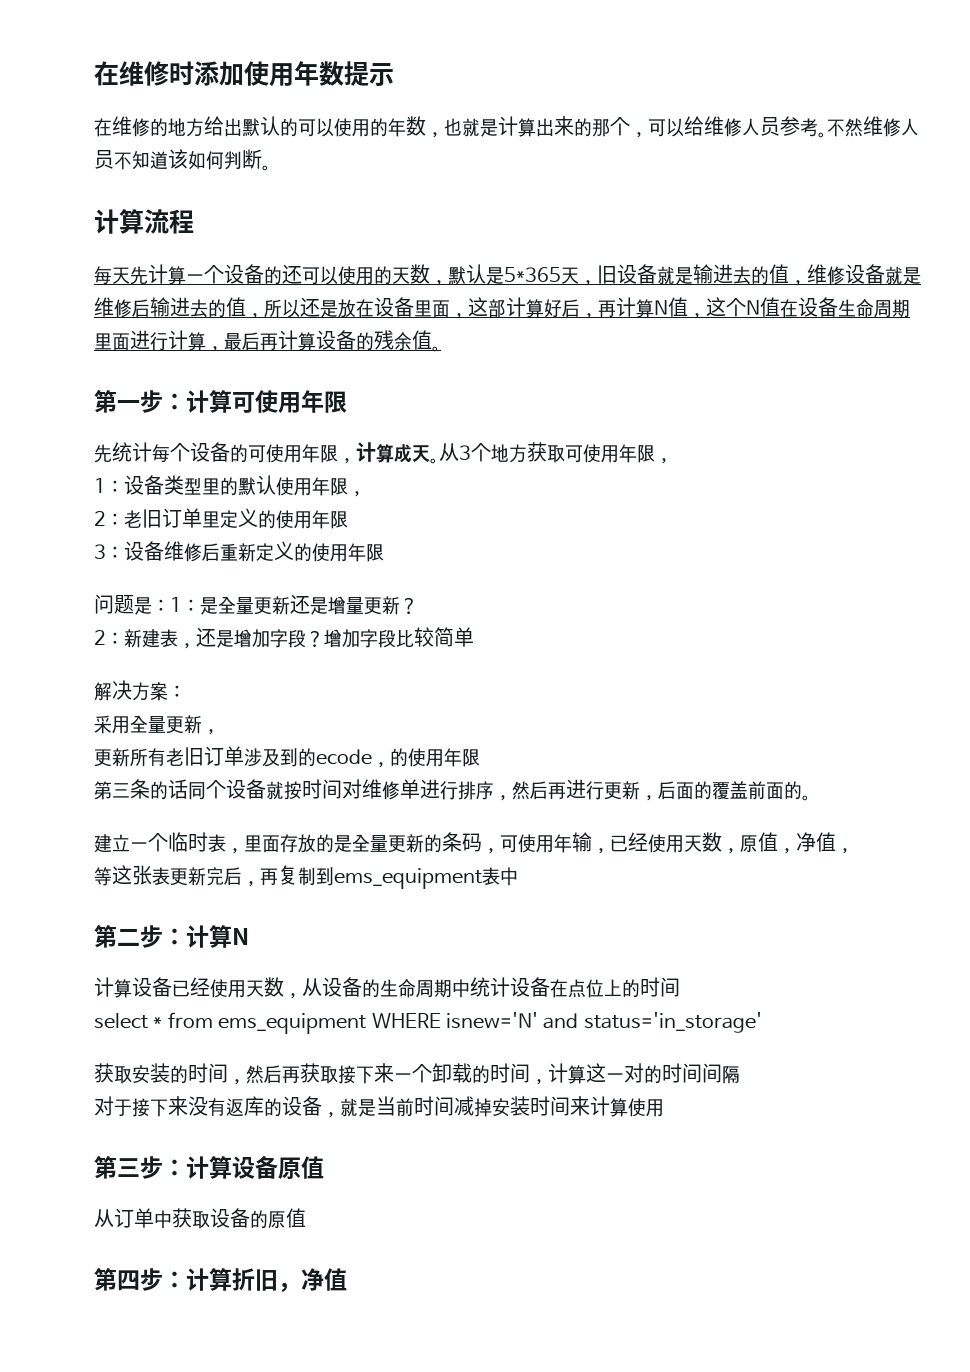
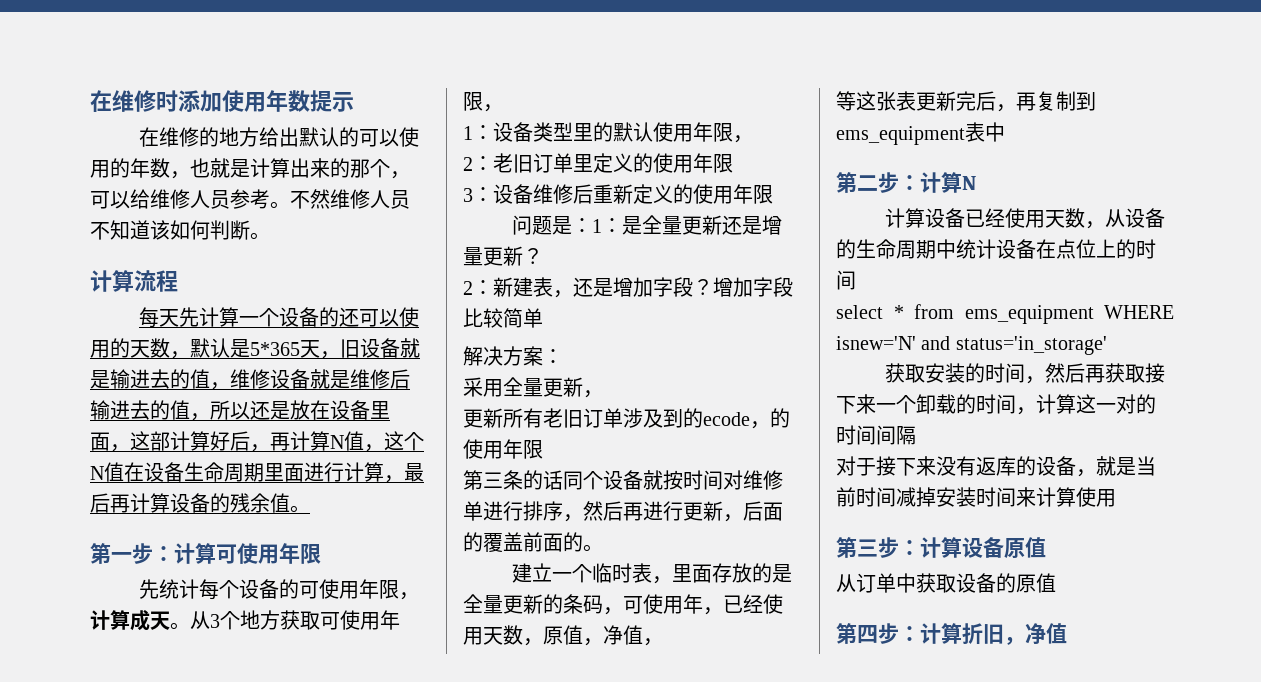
- 建立一个临时表，里面存放的是全量更新的条码，可使用年输，已经使用天数，原值，净值，
+ 建立一个临时表，里面存放的是全量更新的条码，可使用年，已经使用天数，原值，净值，

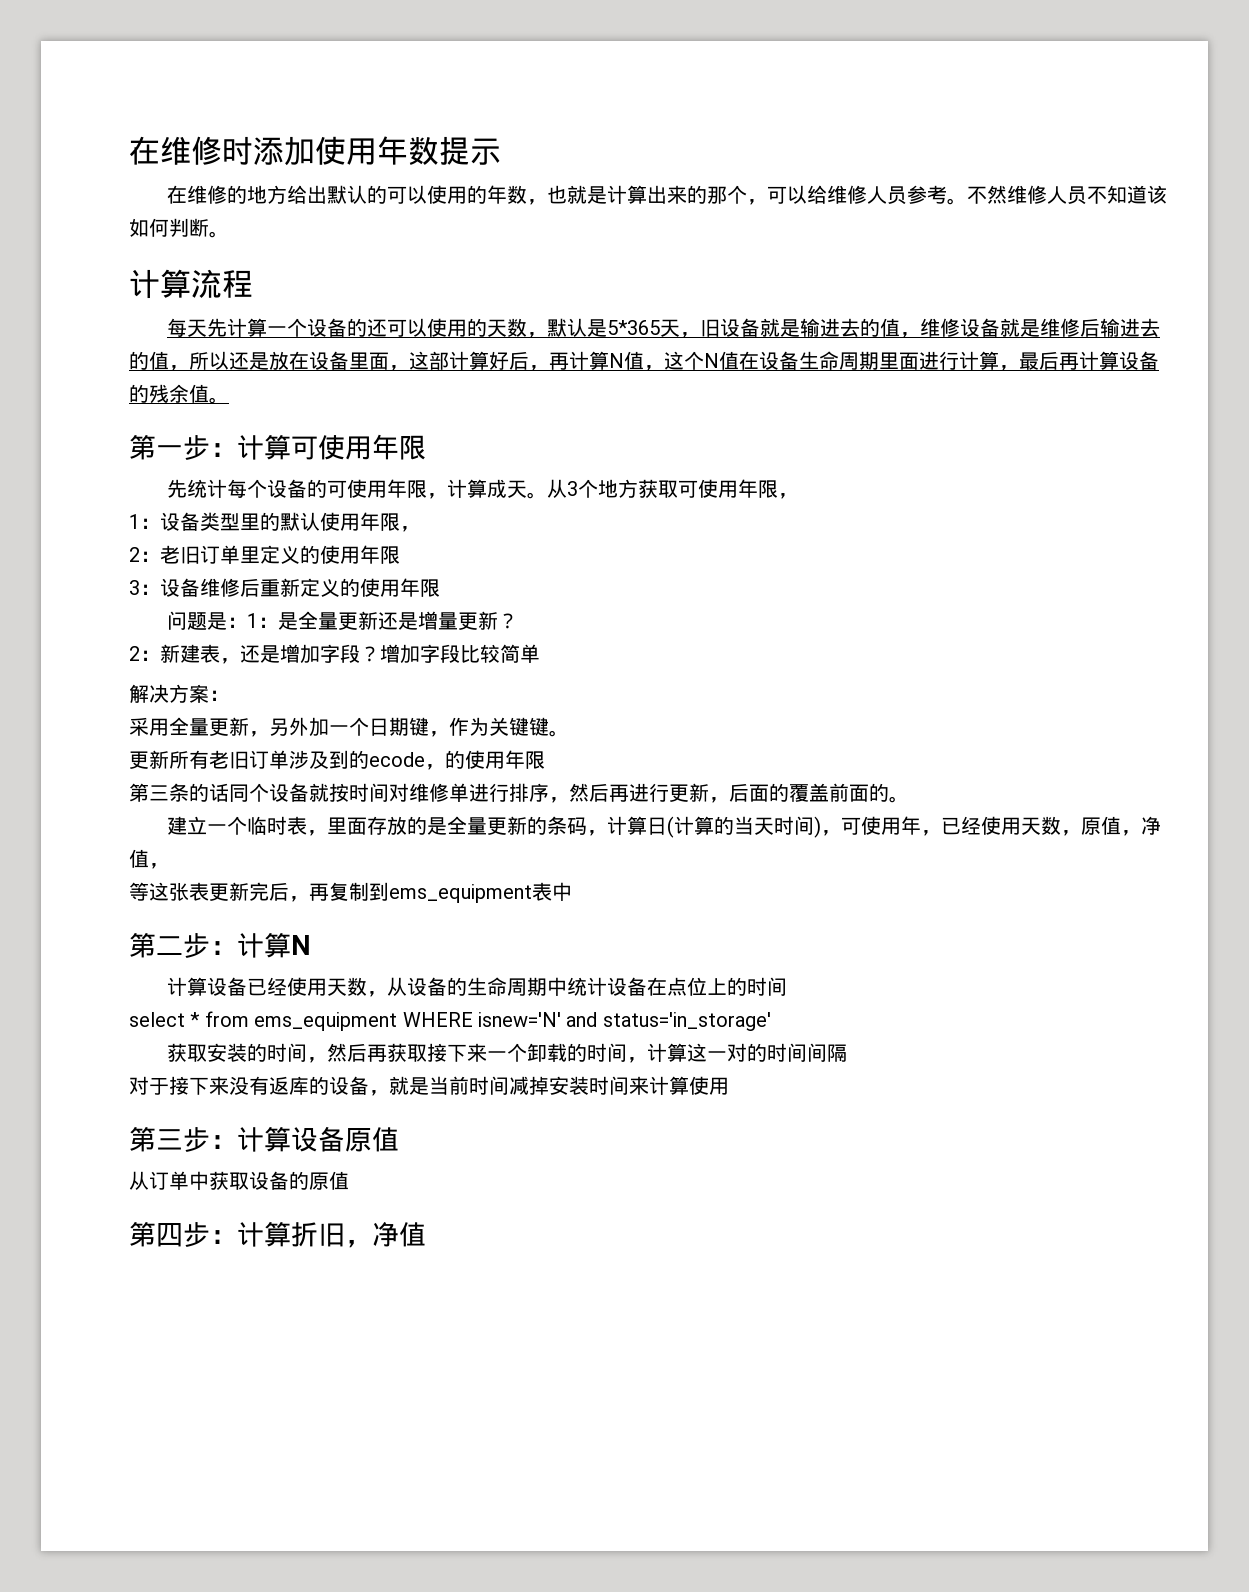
- 采用全量更新，
+ 采用全量更新，另外加一个日期键，作为关键键。
- 建立一个临时表，里面存放的是全量更新的条码，可使用年，已经使用天数，原值，净值，
+ 建立一个临时表，里面存放的是全量更新的条码，计算日(计算的当天时间)，可使用年，已经使用天数，原值，净值，

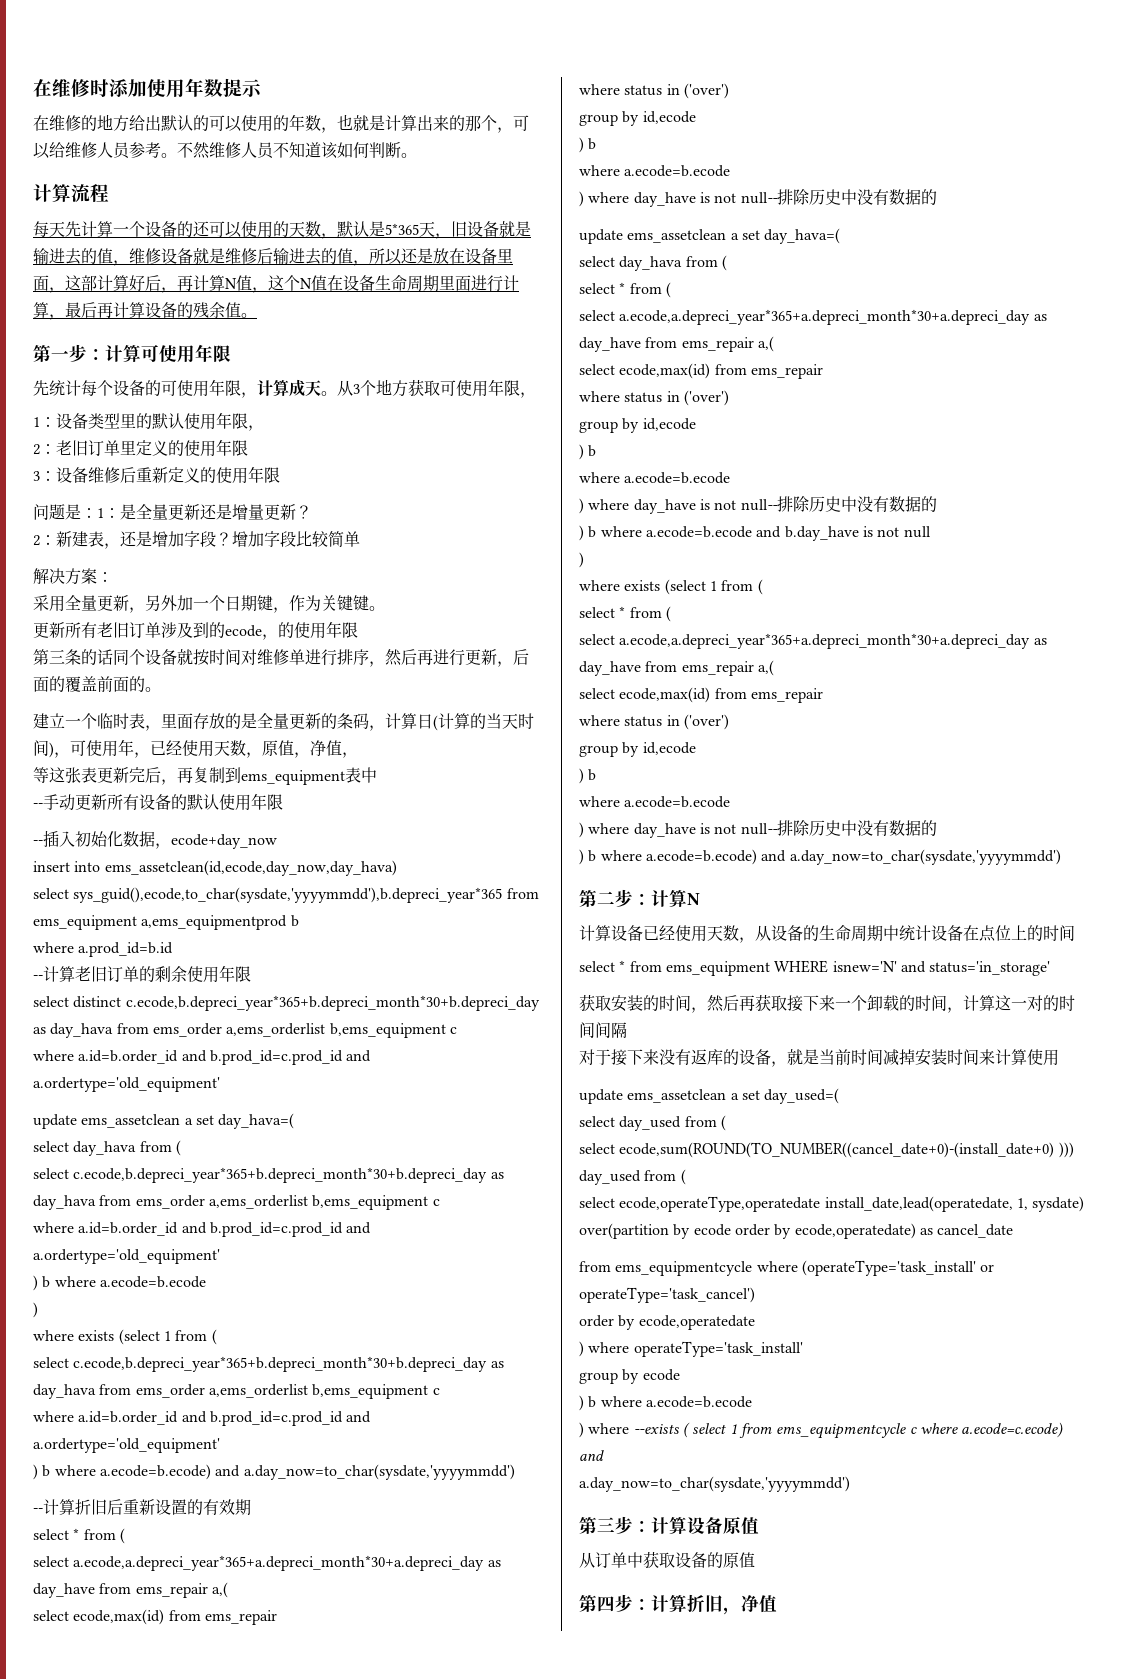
+ --手动更新所有设备的默认使用年限
+ --插入初始化数据，ecode+day_now
+ insert into ems_assetclean(id,ecode,day_now,day_hava)
+ select sys_guid(),ecode,to_char(sysdate,'yyyymmdd'),b.depreci_year*365 from ems_equipment a,ems_equipmentprod b
+ where a.prod_id=b.id
+ --计算老旧订单的剩余使用年限
+ select distinct c.ecode,b.depreci_year*365+b.depreci_month*30+b.depreci_day as day_hava from ems_order a,ems_orderlist b,ems_equipment c
+ where a.id=b.order_id and b.prod_id=c.prod_id and a.ordertype='old_equipment'
+ update ems_assetclean a set day_hava=(
+ select day_hava from (
+ select c.ecode,b.depreci_year*365+b.depreci_month*30+b.depreci_day as day_hava from ems_order a,ems_orderlist b,ems_equipment c
+ where a.id=b.order_id and b.prod_id=c.prod_id and a.ordertype='old_equipment'
+ ) b where a.ecode=b.ecode
+ )
+ where exists (select 1 from (
+ select c.ecode,b.depreci_year*365+b.depreci_month*30+b.depreci_day as day_hava from ems_order a,ems_orderlist b,ems_equipment c
+ where a.id=b.order_id and b.prod_id=c.prod_id and a.ordertype='old_equipment'
+ ) b where a.ecode=b.ecode) and a.day_now=to_char(sysdate,'yyyymmdd')
+ --计算折旧后重新设置的有效期
+ select * from (
+ select a.ecode,a.depreci_year*365+a.depreci_month*30+a.depreci_day as day_have from ems_repair a,(
+ select ecode,max(id) from ems_repair
+ where status in ('over')
+ group by id,ecode
+ ) b
+ where a.ecode=b.ecode
+ ) where day_have is not null--排除历史中没有数据的
+ update ems_assetclean a set day_hava=(
+ select day_hava from (
+ select * from (
+ select a.ecode,a.depreci_year*365+a.depreci_month*30+a.depreci_day as day_have from ems_repair a,(
+ select ecode,max(id) from ems_repair
+ where status in ('over')
+ group by id,ecode
+ ) b
+ where a.ecode=b.ecode
+ ) where day_have is not null--排除历史中没有数据的
+ ) b where a.ecode=b.ecode and b.day_have is not null
+ )
+ where exists (select 1 from (
+ select * from (
+ select a.ecode,a.depreci_year*365+a.depreci_month*30+a.depreci_day as day_have from ems_repair a,(
+ select ecode,max(id) from ems_repair
+ where status in ('over')
+ group by id,ecode
+ ) b
+ where a.ecode=b.ecode
+ ) where day_have is not null--排除历史中没有数据的
+ ) b where a.ecode=b.ecode) and a.day_now=to_char(sysdate,'yyyymmdd')
+ update ems_assetclean a set day_used=(
+ select day_used from (
+ select ecode,sum(ROUND(TO_NUMBER((cancel_date+0)-(install_date+0) ))) day_used from (
+ select ecode,operateType,operatedate install_date,lead(operatedate, 1, sysdate) over(partition by ecode order by ecode,operatedate) as cancel_date
+ from ems_equipmentcycle where (operateType='task_install' or operateType='task_cancel')
+ order by ecode,operatedate
+ ) where operateType='task_install'
+ group by ecode
+ ) b where a.ecode=b.ecode
+ ) where --exists ( select 1 from ems_equipmentcycle c where a.ecode=c.ecode) and
+ a.day_now=to_char(sysdate,'yyyymmdd')

